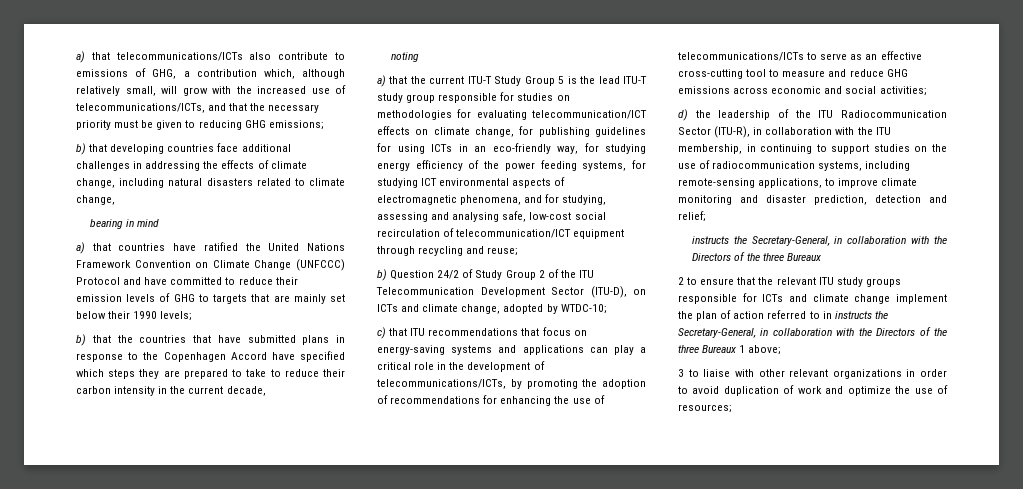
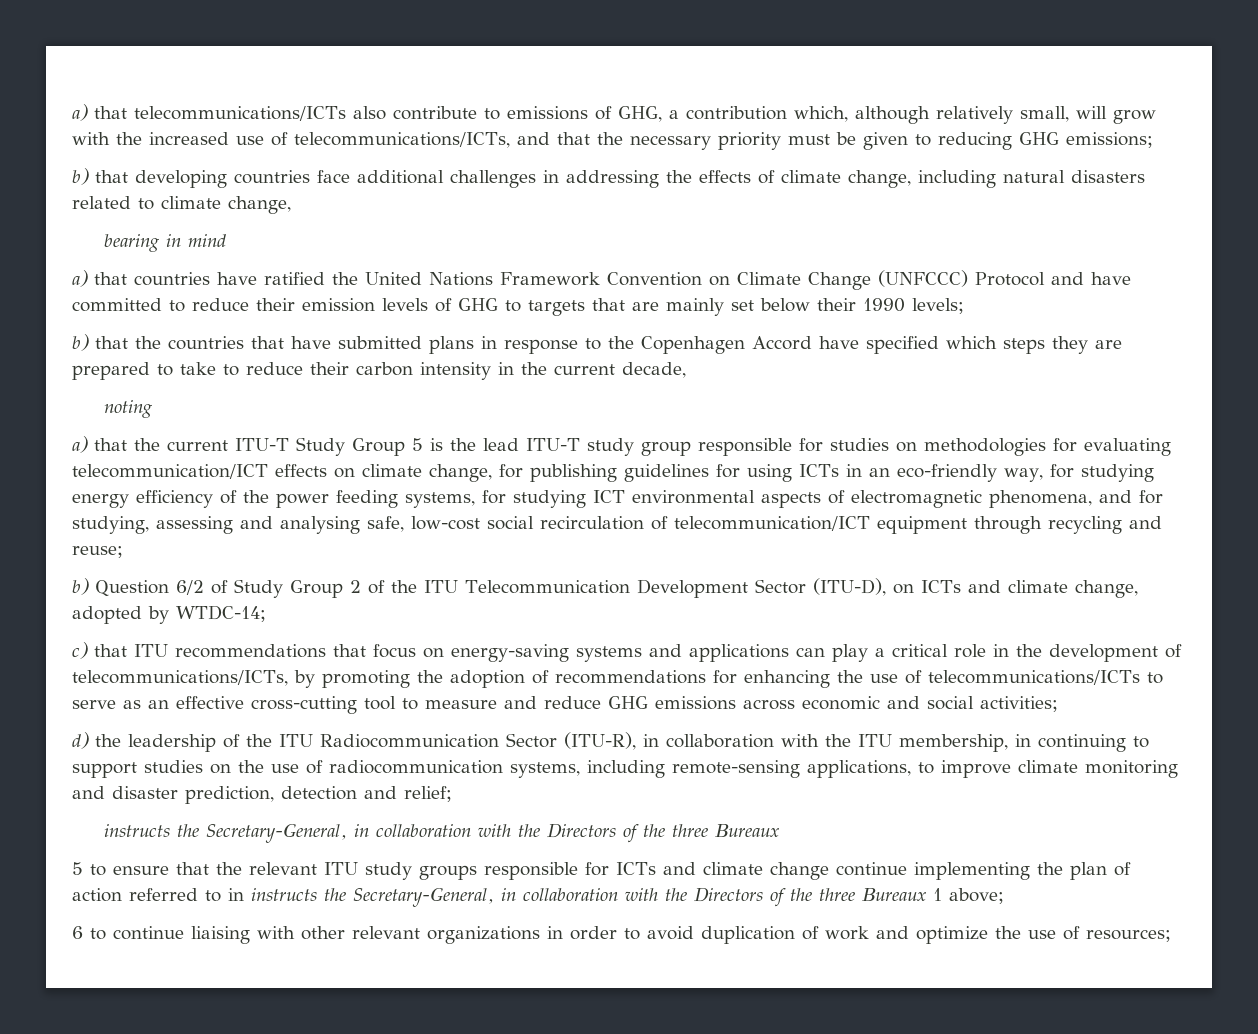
- b) Question 24/2 of Study Group 2 of the ITU Telecommunication Development Sector (ITU-D), on ICTs and climate change, adopted by WTDC-10;
+ b) Question 6/2 of Study Group 2 of the ITU Telecommunication Development Sector (ITU-D), on ICTs and climate change, adopted by WTDC-14;
- 2 to ensure that the relevant ITU study groups responsible for ICTs and climate change implement the plan of action referred to in instructs the Secretary-General, in collaboration with the Directors of the three Bureaux 1 above;
+ 5 to ensure that the relevant ITU study groups responsible for ICTs and climate change continue implementing the plan of action referred to in instructs the Secretary-General, in collaboration with the Directors of the three Bureaux 1 above;
- 3 to liaise with other relevant organizations in order to avoid duplication of work and optimize the use of resources;
+ 6 to continue liaising with other relevant organizations in order to avoid duplication of work and optimize the use of resources;

